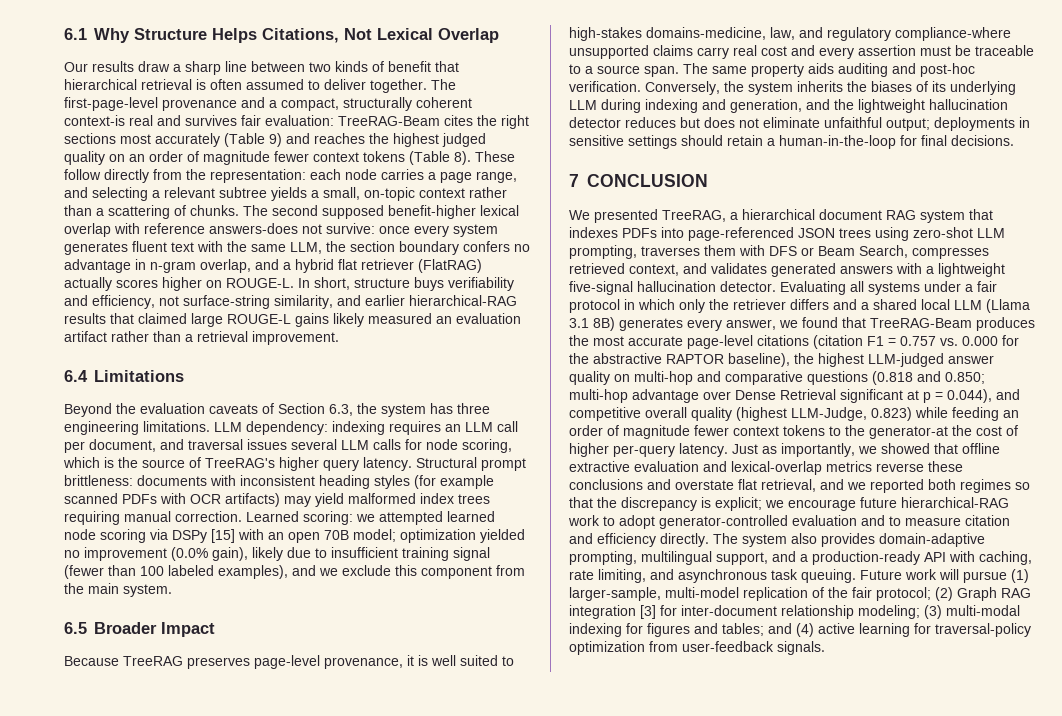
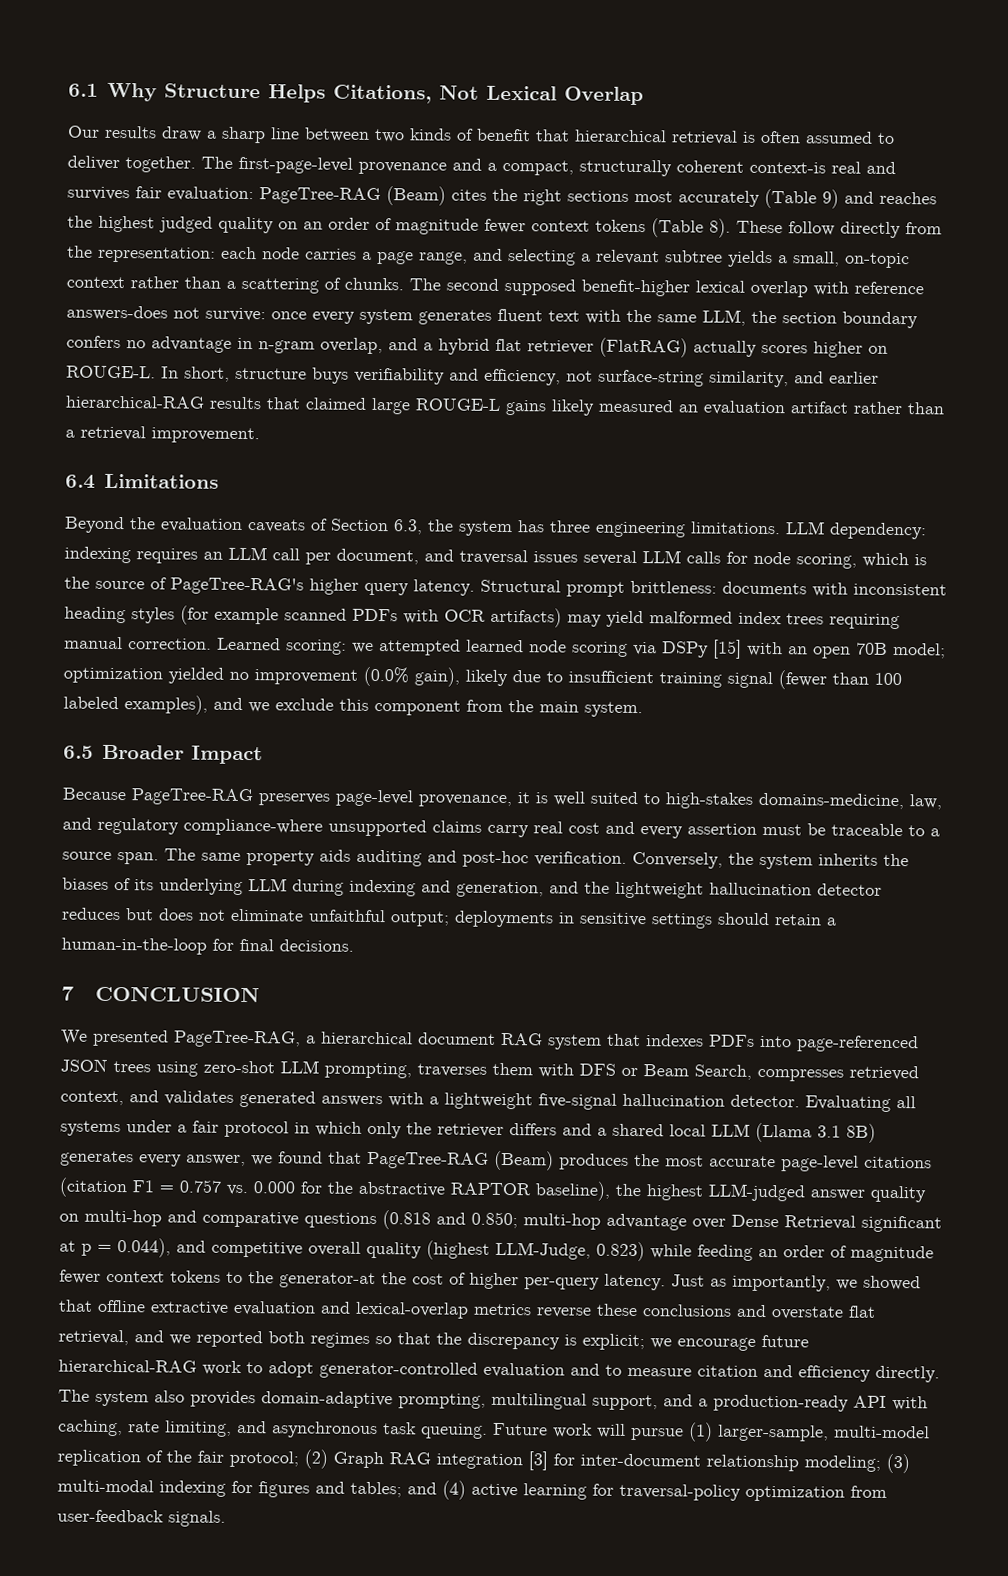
- The first-page-level provenance and a compact, structurally coherent context-is real and survives fair evaluation: TreeRAG-Beam cites the right sections most accurately (Table 9) and reaches the highest judged quality on an order of magnitude fewer context tokens (Table 8).
+ The first-page-level provenance and a compact, structurally coherent context-is real and survives fair evaluation: PageTree-RAG (Beam) cites the right sections most accurately (Table 9) and reaches the highest judged quality on an order of magnitude fewer context tokens (Table 8).
- LLM dependency: indexing requires an LLM call per document, and traversal issues several LLM calls for node scoring, which is the source of TreeRAG's higher query latency.
+ LLM dependency: indexing requires an LLM call per document, and traversal issues several LLM calls for node scoring, which is the source of PageTree-RAG's higher query latency.
- Because TreeRAG preserves page-level provenance, it is well suited to high-stakes domains-medicine, law, and regulatory compliance-where unsupported claims carry real cost and every assertion must be traceable to a source span.
+ Because PageTree-RAG preserves page-level provenance, it is well suited to high-stakes domains-medicine, law, and regulatory compliance-where unsupported claims carry real cost and every assertion must be traceable to a source span.
- We presented TreeRAG, a hierarchical document RAG system that indexes PDFs into page-referenced JSON trees using zero-shot LLM prompting, traverses them with DFS or Beam Search, compresses retrieved context, and validates generated answers with a lightweight five-signal hallucination detector.
+ We presented PageTree-RAG, a hierarchical document RAG system that indexes PDFs into page-referenced JSON trees using zero-shot LLM prompting, traverses them with DFS or Beam Search, compresses retrieved context, and validates generated answers with a lightweight five-signal hallucination detector.
- Evaluating all systems under a fair protocol in which only the retriever differs and a shared local LLM (Llama 3.1 8B) generates every answer, we found that TreeRAG-Beam produces the most accurate page-level citations (citation F1 = 0.757 vs. 0.000 for the abstractive RAPTOR baseline), the highest LLM-judged answer quality on multi-hop and comparative questions (0.818 and 0.850;
+ Evaluating all systems under a fair protocol in which only the retriever differs and a shared local LLM (Llama 3.1 8B) generates every answer, we found that PageTree-RAG (Beam) produces the most accurate page-level citations (citation F1 = 0.757 vs. 0.000 for the abstractive RAPTOR baseline), the highest LLM-judged answer quality on multi-hop and comparative questions (0.818 and 0.850;

